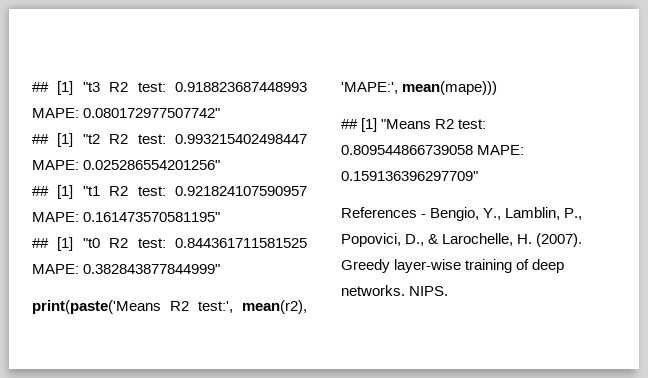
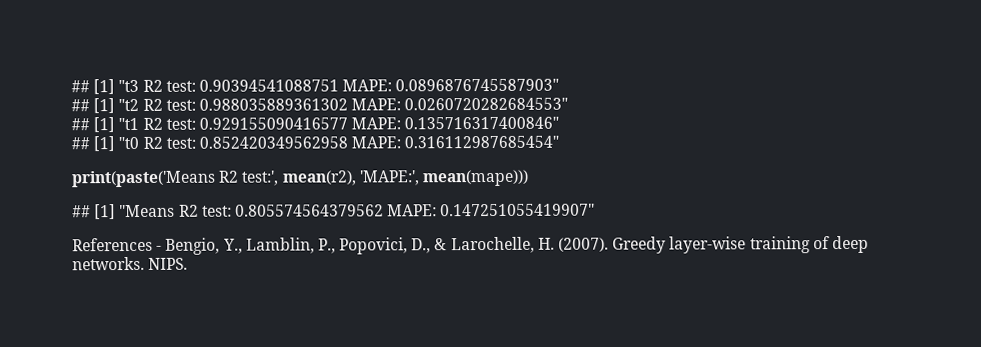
- ## [1] "t3 R2 test: 0.918823687448993 MAPE: 0.080172977507742"
+ ## [1] "t3 R2 test: 0.90394541088751 MAPE: 0.0896876745587903"
- ## [1] "t2 R2 test: 0.993215402498447 MAPE: 0.025286554201256"
+ ## [1] "t2 R2 test: 0.988035889361302 MAPE: 0.0260720282684553"
- ## [1] "t1 R2 test: 0.921824107590957 MAPE: 0.161473570581195"
+ ## [1] "t1 R2 test: 0.929155090416577 MAPE: 0.135716317400846"
- ## [1] "t0 R2 test: 0.844361711581525 MAPE: 0.382843877844999"
+ ## [1] "t0 R2 test: 0.852420349562958 MAPE: 0.316112987685454"
- ## [1] "Means R2 test: 0.809544866739058 MAPE: 0.159136396297709"
+ ## [1] "Means R2 test: 0.805574564379562 MAPE: 0.147251055419907"

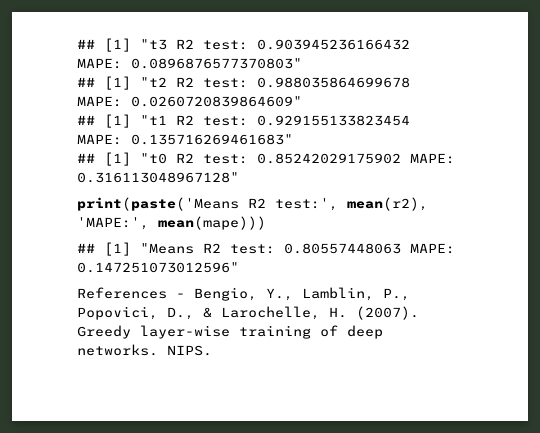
- ## [1] "t3 R2 test: 0.90394541088751 MAPE: 0.0896876745587903"
+ ## [1] "t3 R2 test: 0.903945236166432 MAPE: 0.0896876577370803"
- ## [1] "t2 R2 test: 0.988035889361302 MAPE: 0.0260720282684553"
+ ## [1] "t2 R2 test: 0.988035864699678 MAPE: 0.0260720839864609"
- ## [1] "t1 R2 test: 0.929155090416577 MAPE: 0.135716317400846"
+ ## [1] "t1 R2 test: 0.929155133823454 MAPE: 0.135716269461683"
- ## [1] "t0 R2 test: 0.852420349562958 MAPE: 0.316112987685454"
+ ## [1] "t0 R2 test: 0.85242029175902 MAPE: 0.316113048967128"
- ## [1] "Means R2 test: 0.805574564379562 MAPE: 0.147251055419907"
+ ## [1] "Means R2 test: 0.80557448063 MAPE: 0.147251073012596"

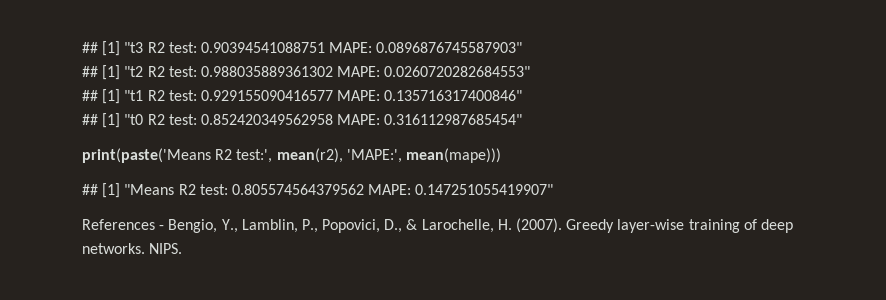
- ## [1] "t3 R2 test: 0.903945236166432 MAPE: 0.0896876577370803"
+ ## [1] "t3 R2 test: 0.90394541088751 MAPE: 0.0896876745587903"
- ## [1] "t2 R2 test: 0.988035864699678 MAPE: 0.0260720839864609"
+ ## [1] "t2 R2 test: 0.988035889361302 MAPE: 0.0260720282684553"
- ## [1] "t1 R2 test: 0.929155133823454 MAPE: 0.135716269461683"
+ ## [1] "t1 R2 test: 0.929155090416577 MAPE: 0.135716317400846"
- ## [1] "t0 R2 test: 0.85242029175902 MAPE: 0.316113048967128"
+ ## [1] "t0 R2 test: 0.852420349562958 MAPE: 0.316112987685454"
- ## [1] "Means R2 test: 0.80557448063 MAPE: 0.147251073012596"
+ ## [1] "Means R2 test: 0.805574564379562 MAPE: 0.147251055419907"

